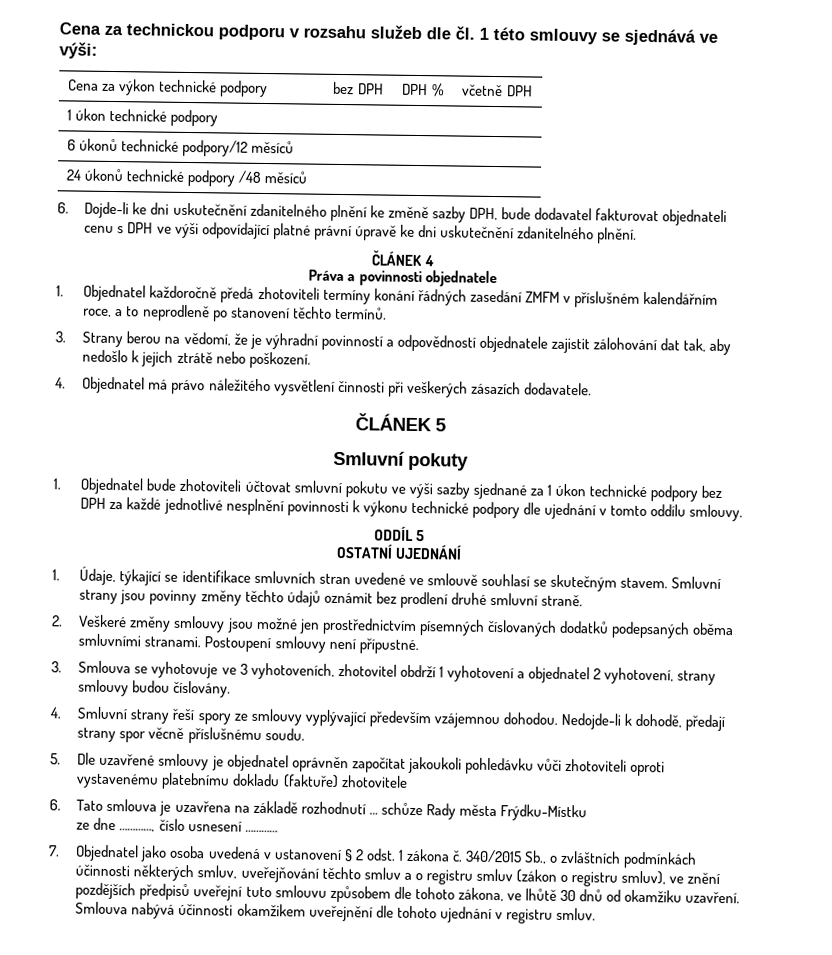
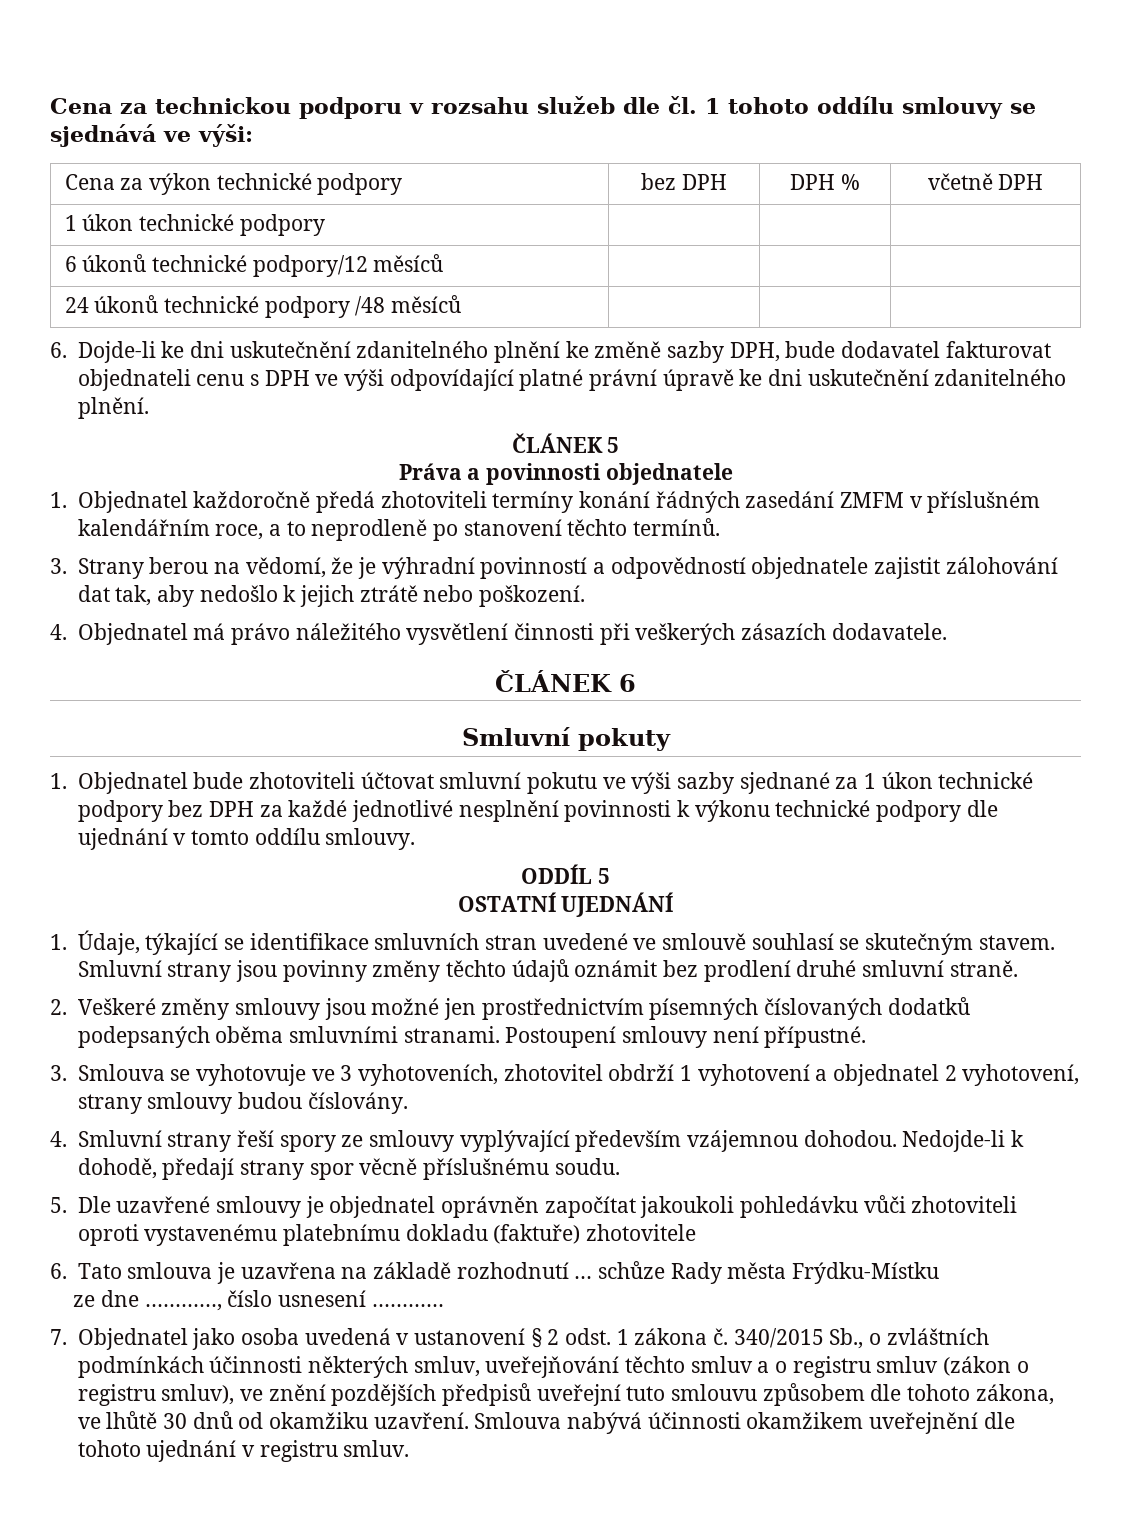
- Cena za technickou podporu v rozsahu služeb dle čl. 1 této smlouvy se sjednává ve výši:
+ Cena za technickou podporu v rozsahu služeb dle čl. 1 tohoto oddílu smlouvy se sjednává ve výši:
- ČLÁNEK 4
+ ČLÁNEK 5
- ČLÁNEK 5
+ ČLÁNEK 6

